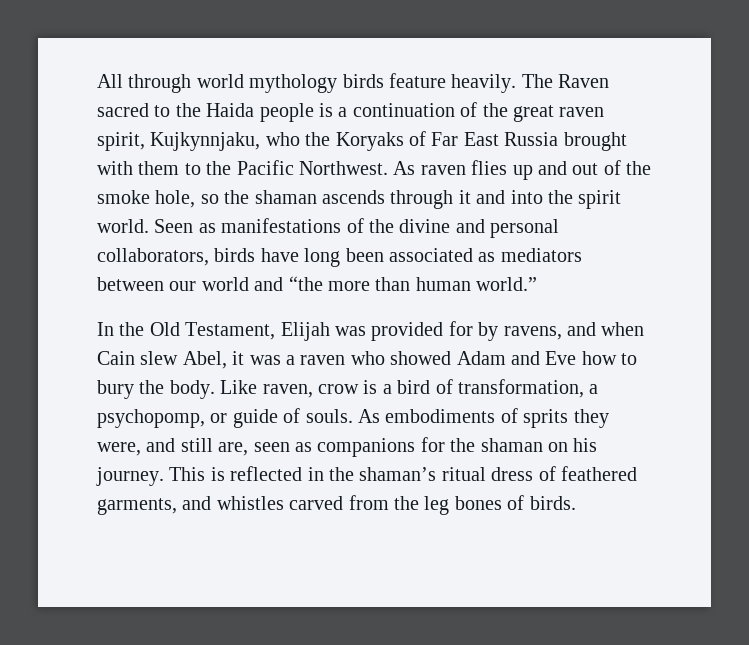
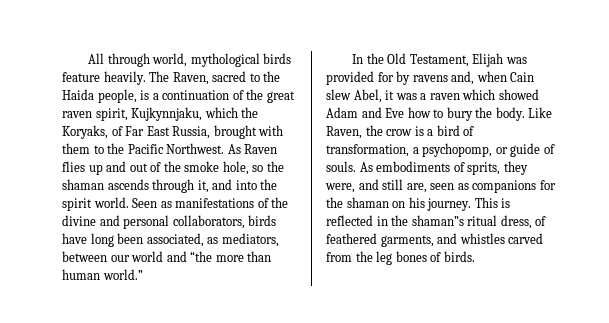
- All through world mythology birds feature heavily.
+ All through world, mythological birds feature heavily.
- The Raven sacred to the Haida people is a continuation of the great raven spirit, Kujkynnjaku, who the Koryaks of Far East Russia brought with them to the Pacific Northwest.
+ The Raven, sacred to the Haida people, is a continuation of the great raven spirit, Kujkynnjaku, which the Koryaks, of Far East Russia, brought with them to the Pacific Northwest.
- As raven flies up and out of the smoke hole, so the shaman ascends through it and into the spirit world.
+ As Raven flies up and out of the smoke hole, so the shaman ascends through it, and into the spirit world.
- Seen as manifestations of the divine and personal collaborators, birds have long been associated as mediators between our world and “the more than human world.”
+ Seen as manifestations of the divine and personal collaborators, birds have long been associated, as mediators, between our world and “the more than human world.”
- In the Old Testament, Elijah was provided for by ravens, and when Cain slew Abel, it was a raven who showed Adam and Eve how to bury the body.
+ In the Old Testament, Elijah was provided for by ravens and, when Cain slew Abel, it was a raven which showed Adam and Eve how to bury the body.
- Like raven, crow is a bird of transformation, a psychopomp, or guide of souls.
+ Like Raven, the crow is a bird of transformation, a psychopomp, or guide of souls.
- As embodiments of sprits they were, and still are, seen as companions for the shaman on his journey.
+ As embodiments of sprits, they were, and still are, seen as companions for the shaman on his journey.
- This is reflected in the shaman’s ritual dress of feathered garments, and whistles carved from the leg bones of birds.
+ This is reflected in the shaman”s ritual dress, of feathered garments, and whistles carved from the leg bones of birds.

